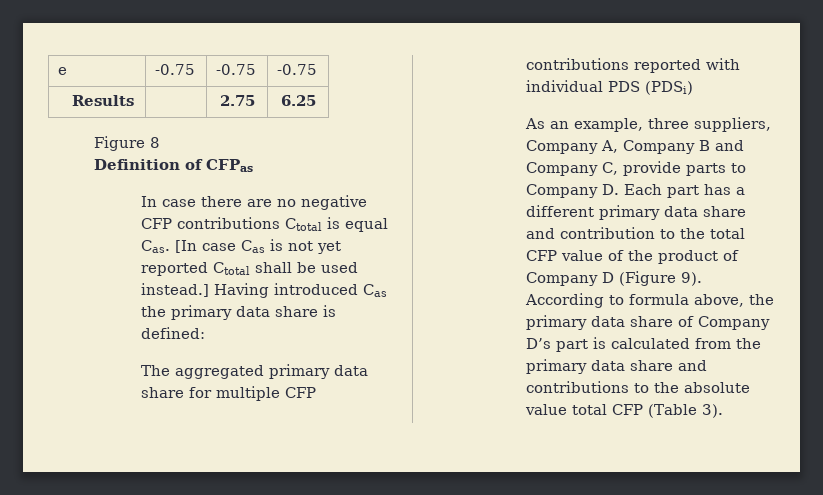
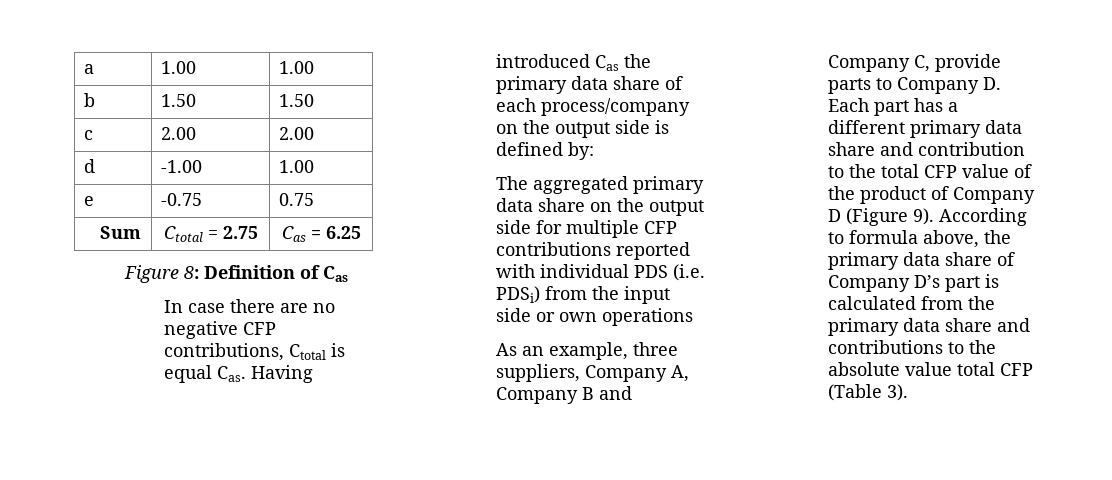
- e | -0.75 | -0.75 | -0.75
- Results | | 2.75 | 6.25
+ a | 1.00 | 1.00
+ b | 1.50 | 1.50
+ c | 2.00 | 2.00
+ d | -1.00 | 1.00
+ e | -0.75 | 0.75
+ Sum | Ctotal = 2.75 | Cas = 6.25
- Figure 8
- Definition of CFPas
+ Figure 8: Definition of Cas
- In case there are no negative CFP contributions Ctotal is equal Cas. [In case Cas is not yet reported Ctotal shall be used instead.] Having introduced Cas the primary data share is defined:
+ In case there are no negative CFP contributions, Ctotal is equal Cas. Having introduced Cas the primary data share of each process/company on the output side is defined by:
- The aggregated primary data share for multiple CFP contributions reported with individual PDS (PDSi)
+ The aggregated primary data share on the output side for multiple CFP contributions reported with individual PDS (i.e. PDSi) from the input side or own operations

